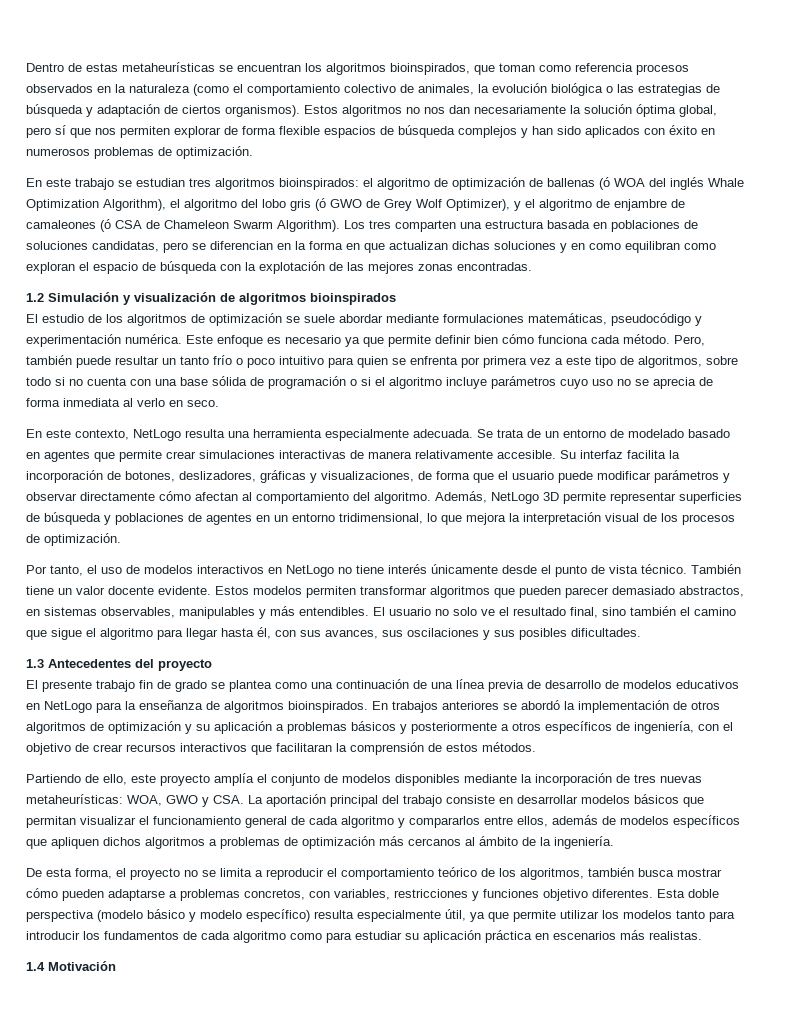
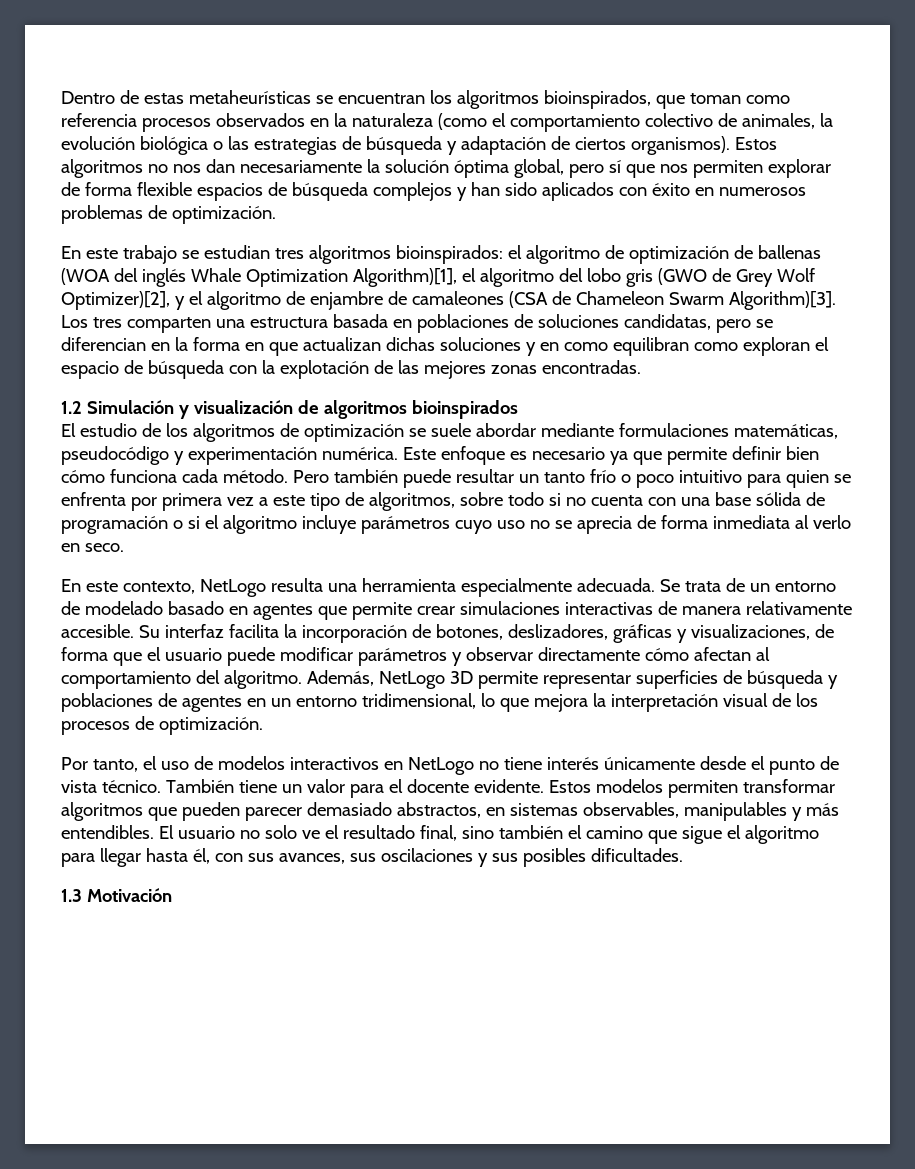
- En este trabajo se estudian tres algoritmos bioinspirados: el algoritmo de optimización de ballenas (ó WOA del inglés Whale Optimization Algorithm), el algoritmo del lobo gris (ó GWO de Grey Wolf Optimizer), y el algoritmo de enjambre de camaleones (ó CSA de Chameleon Swarm Algorithm).
+ En este trabajo se estudian tres algoritmos bioinspirados: el algoritmo de optimización de ballenas (WOA del inglés Whale Optimization Algorithm)[1], el algoritmo del lobo gris (GWO de Grey Wolf Optimizer)[2], y el algoritmo de enjambre de camaleones (CSA de Chameleon Swarm Algorithm)[3].
- Pero, también puede resultar un tanto frío o poco intuitivo para quien se enfrenta por primera vez a este tipo de algoritmos, sobre todo si no cuenta con una base sólida de programación o si el algoritmo incluye parámetros cuyo uso no se aprecia de forma inmediata al verlo en seco.
+ Pero también puede resultar un tanto frío o poco intuitivo para quien se enfrenta por primera vez a este tipo de algoritmos, sobre todo si no cuenta con una base sólida de programación o si el algoritmo incluye parámetros cuyo uso no se aprecia de forma inmediata al verlo en seco.
- También tiene un valor docente evidente.
+ También tiene un valor para el docente evidente.
- 1.3 Antecedentes del proyecto
- El presente trabajo fin de grado se plantea como una continuación de una línea previa de desarrollo de modelos educativos en NetLogo para la enseñanza de algoritmos bioinspirados. En trabajos anteriores se abordó la implementación de otros algoritmos de optimización y su aplicación a problemas básicos y posteriormente a otros específicos de ingeniería, con el objetivo de crear recursos interactivos que facilitaran la comprensión de estos métodos.
- Partiendo de ello, este proyecto amplía el conjunto de modelos disponibles mediante la incorporación de tres nuevas metaheurísticas: WOA, GWO y CSA. La aportación principal del trabajo consiste en desarrollar modelos básicos que permitan visualizar el funcionamiento general de cada algoritmo y compararlos entre ellos, además de modelos específicos que apliquen dichos algoritmos a problemas de optimización más cercanos al ámbito de la ingeniería.
- De esta forma, el proyecto no se limita a reproducir el comportamiento teórico de los algoritmos, también busca mostrar cómo pueden adaptarse a problemas concretos, con variables, restricciones y funciones objetivo diferentes. Esta doble perspectiva (modelo básico y modelo específico) resulta especialmente útil, ya que permite utilizar los modelos tanto para introducir los fundamentos de cada algoritmo como para estudiar su aplicación práctica en escenarios más realistas.
- 1.4 Motivación
+ 1.3 Motivación

